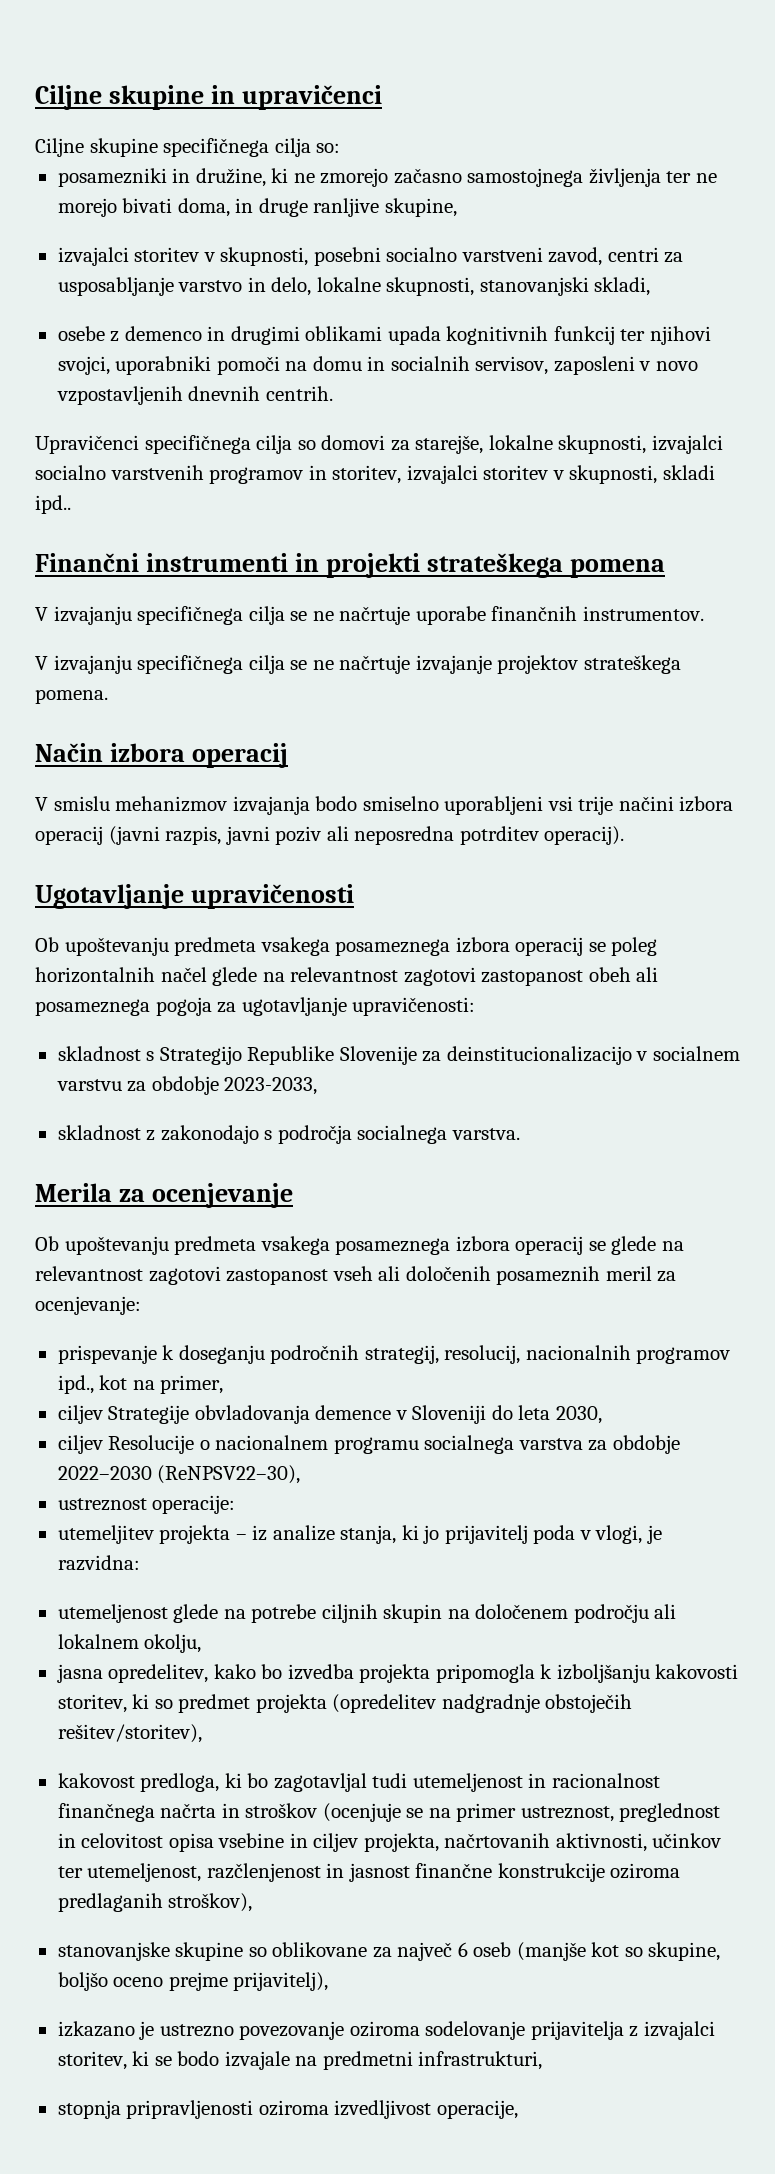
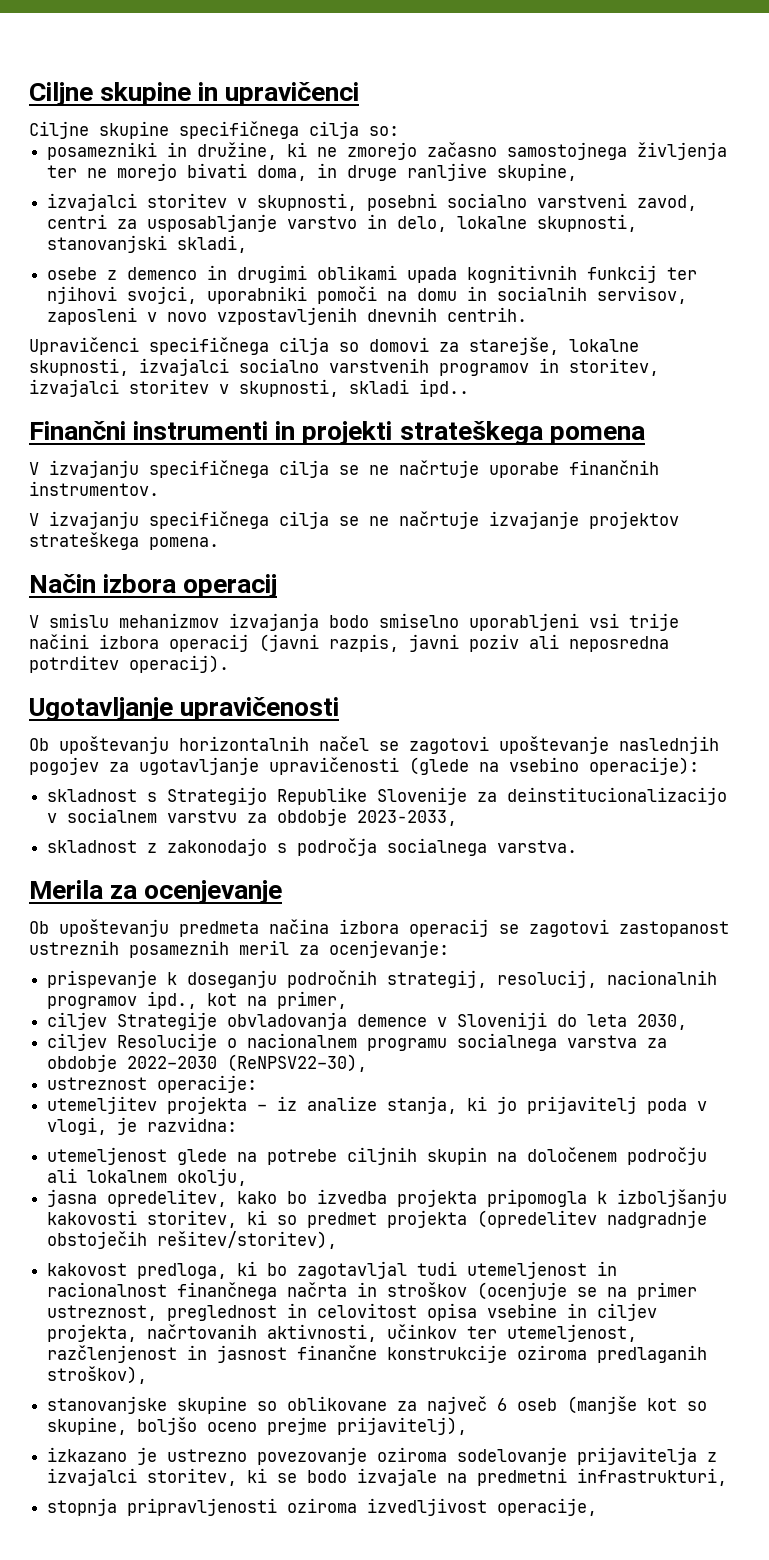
- Ob upoštevanju predmeta vsakega posameznega izbora operacij se poleg horizontalnih načel glede na relevantnost zagotovi zastopanost obeh ali posameznega pogoja za ugotavljanje upravičenosti:
+ Ob upoštevanju horizontalnih načel se zagotovi upoštevanje naslednjih pogojev za ugotavljanje upravičenosti (glede na vsebino operacije):
- Ob upoštevanju predmeta vsakega posameznega izbora operacij se glede na relevantnost zagotovi zastopanost vseh ali določenih posameznih meril za ocenjevanje:
+ Ob upoštevanju predmeta načina izbora operacij se zagotovi zastopanost ustreznih posameznih meril za ocenjevanje:

